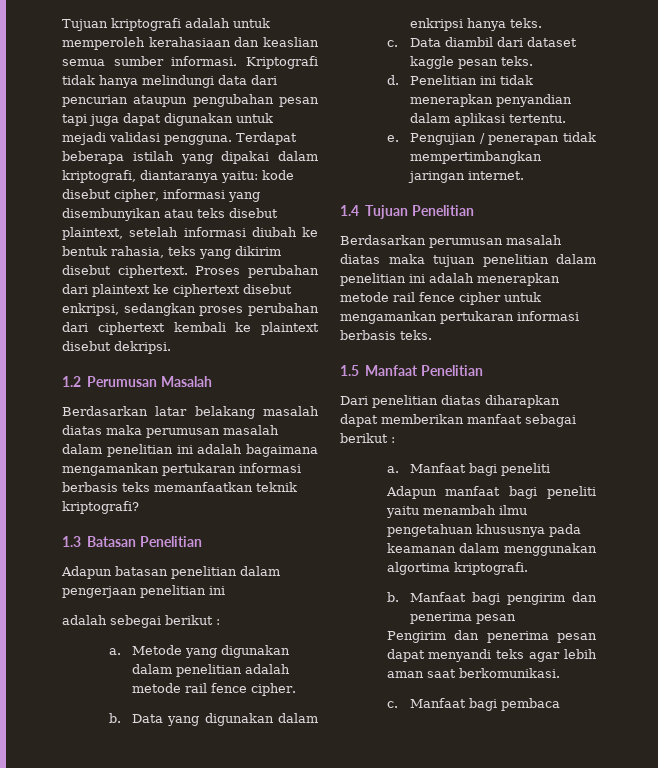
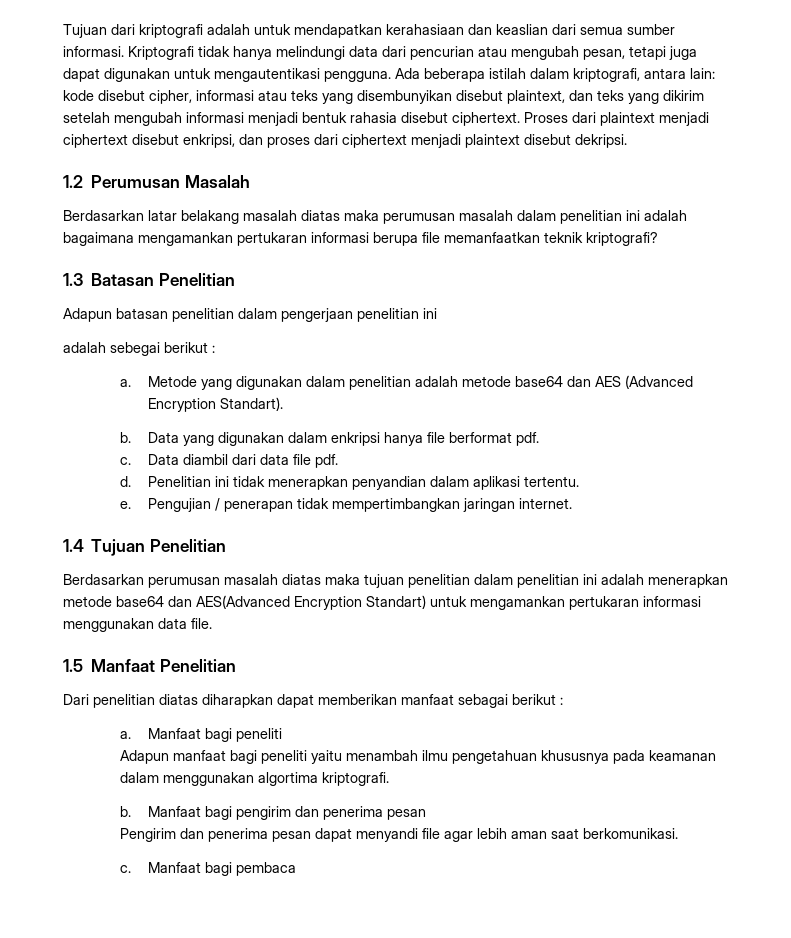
- Tujuan kriptografi adalah untuk memperoleh kerahasiaan dan keaslian semua sumber informasi.
+ Tujuan dari kriptografi adalah untuk mendapatkan kerahasiaan dan keaslian dari semua sumber informasi.
- Kriptografi tidak hanya melindungi data dari pencurian ataupun pengubahan pesan tapi juga dapat digunakan untuk mejadi validasi pengguna. Terdapat beberapa istilah yang dipakai dalam kriptografi, diantaranya yaitu: kode disebut cipher, informasi yang disembunyikan atau teks disebut plaintext, setelah informasi diubah ke bentuk rahasia, teks yang dikirim disebut ciphertext.
+ Kriptografi tidak hanya melindungi data dari pencurian atau mengubah pesan, tetapi juga dapat digunakan untuk mengautentikasi pengguna. Ada beberapa istilah dalam kriptografi, antara lain: kode disebut cipher, informasi atau teks yang disembunyikan disebut plaintext, dan teks yang dikirim setelah mengubah informasi menjadi bentuk rahasia disebut ciphertext.
- Proses perubahan dari plaintext ke ciphertext disebut enkripsi, sedangkan proses perubahan dari ciphertext kembali ke plaintext disebut dekripsi.
+ Proses dari plaintext menjadi ciphertext disebut enkripsi, dan proses dari ciphertext menjadi plaintext disebut dekripsi.
- Berdasarkan latar belakang masalah diatas maka perumusan masalah dalam penelitian ini adalah bagaimana mengamankan pertukaran informasi berbasis teks memanfaatkan teknik kriptografi?
+ Berdasarkan latar belakang masalah diatas maka perumusan masalah dalam penelitian ini adalah bagaimana mengamankan pertukaran informasi berupa file memanfaatkan teknik kriptografi?
- Metode yang digunakan dalam penelitian adalah metode rail fence cipher.
+ Metode yang digunakan dalam penelitian adalah metode base64 dan AES (Advanced Encryption Standart).
- Data yang digunakan dalam enkripsi hanya teks.
+ Data yang digunakan dalam enkripsi hanya file berformat pdf.
- Data diambil dari dataset kaggle pesan teks.
+ Data diambil dari data file pdf.
- Berdasarkan perumusan masalah diatas maka tujuan penelitian dalam penelitian ini adalah menerapkan metode rail fence cipher untuk mengamankan pertukaran informasi berbasis teks.
+ Berdasarkan perumusan masalah diatas maka tujuan penelitian dalam penelitian ini adalah menerapkan metode base64 dan AES(Advanced Encryption Standart) untuk mengamankan pertukaran informasi menggunakan data file.
- Pengirim dan penerima pesan dapat menyandi teks agar lebih aman saat berkomunikasi.
+ Pengirim dan penerima pesan dapat menyandi file agar lebih aman saat berkomunikasi.

